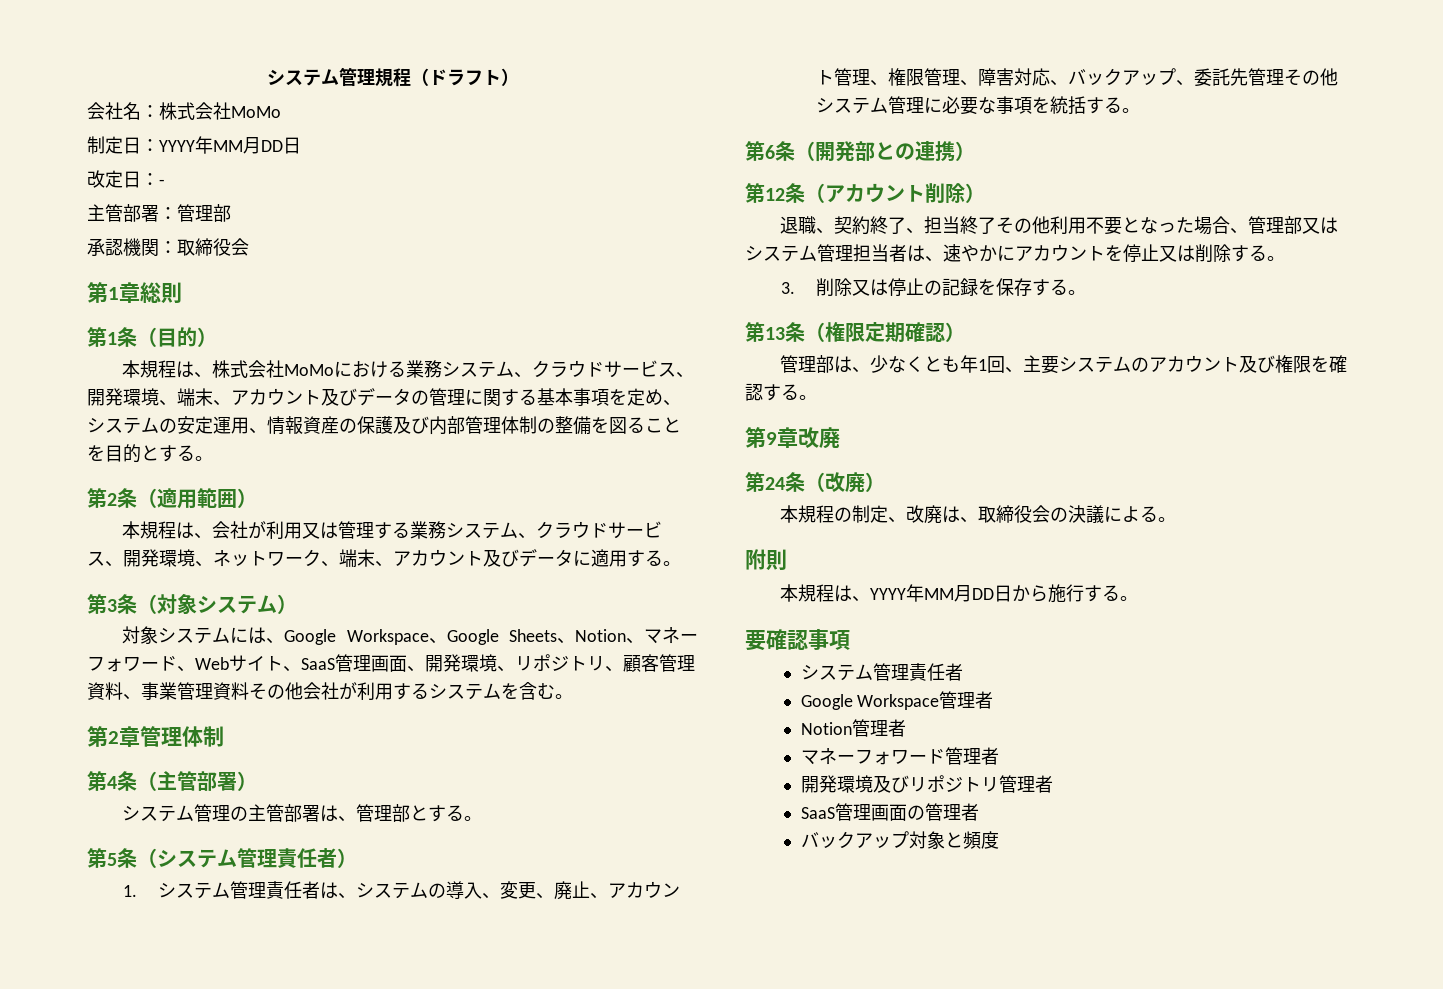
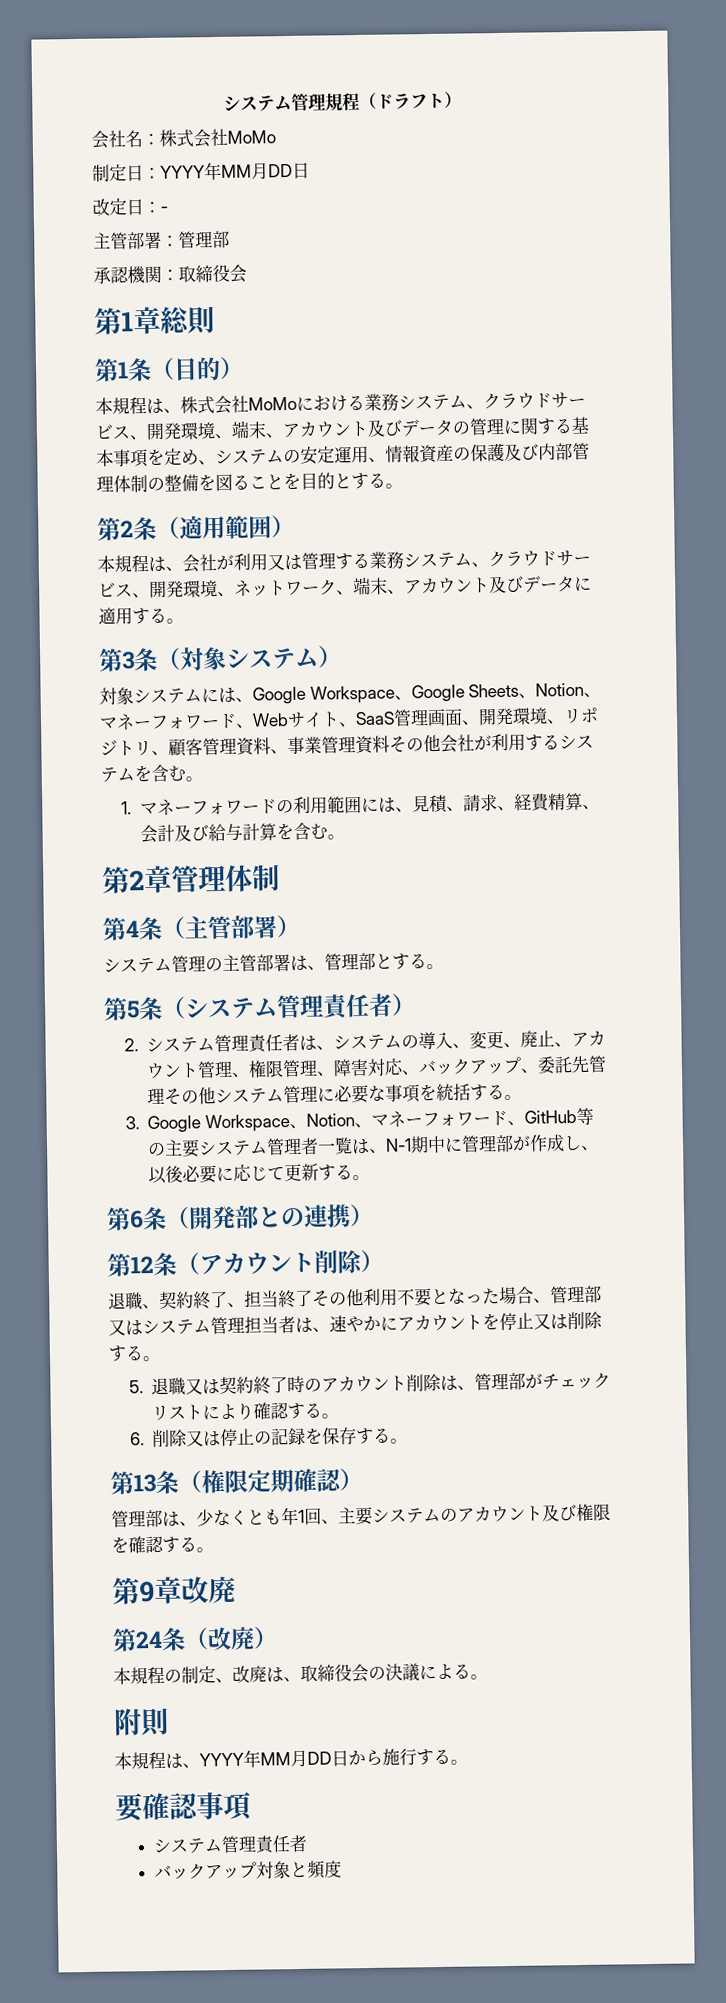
+ 1.マネーフォワードの利用範囲には、見積、請求、経費精算、会計及び給与計算を含む。
- 1.システム管理責任者は、システムの導入、変更、廃止、アカウント管理、権限管理、障害対応、バックアップ、委託先管理その他システム管理に必要な事項を統括する。
+ 2.システム管理責任者は、システムの導入、変更、廃止、アカウント管理、権限管理、障害対応、バックアップ、委託先管理その他システム管理に必要な事項を統括する。
+ 3. Google Workspace、Notion、マネーフォワード、GitHub等の主要システム管理者一覧は、N-1期中に管理部が作成し、以後必要に応じて更新する。
- 3.削除又は停止の記録を保存する。
+ 5.退職又は契約終了時のアカウント削除は、管理部がチェックリストにより確認する。
+ 6.削除又は停止の記録を保存する。
- Google Workspace管理者
- Notion管理者
- マネーフォワード管理者
- 開発環境及びリポジトリ管理者
- SaaS管理画面の管理者

